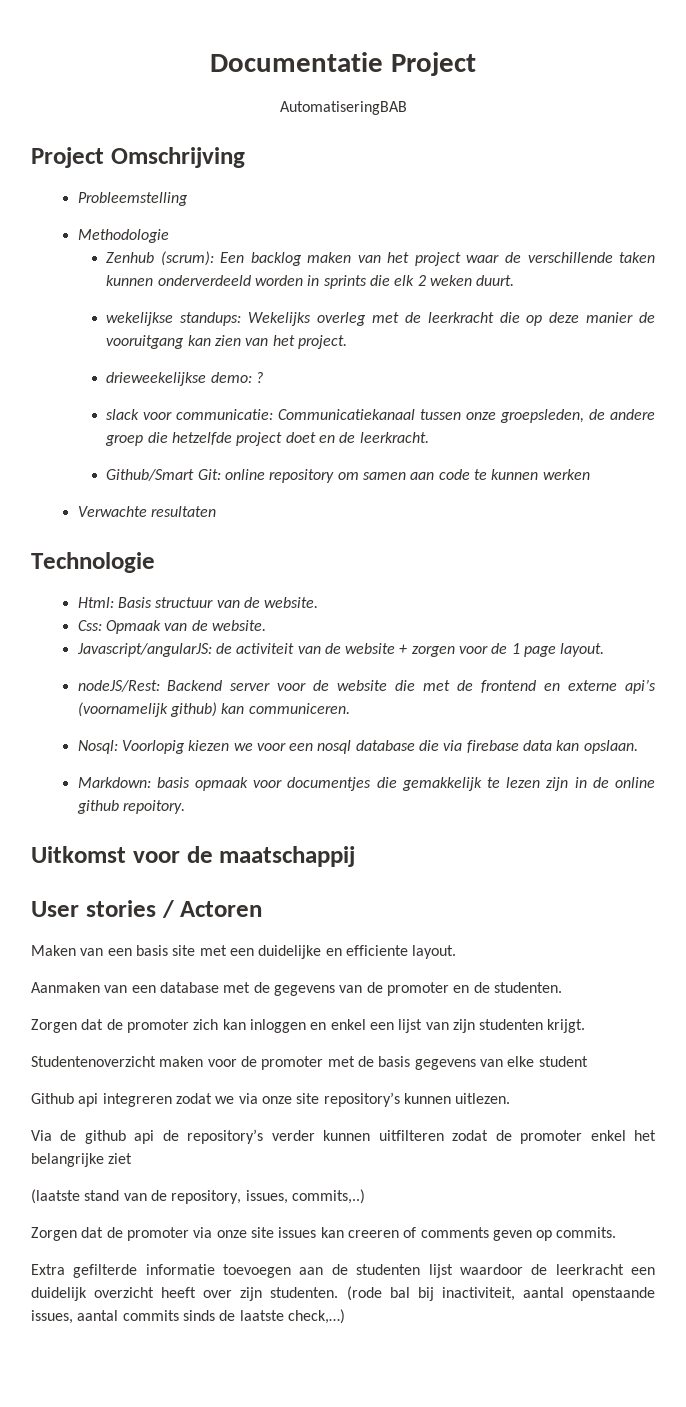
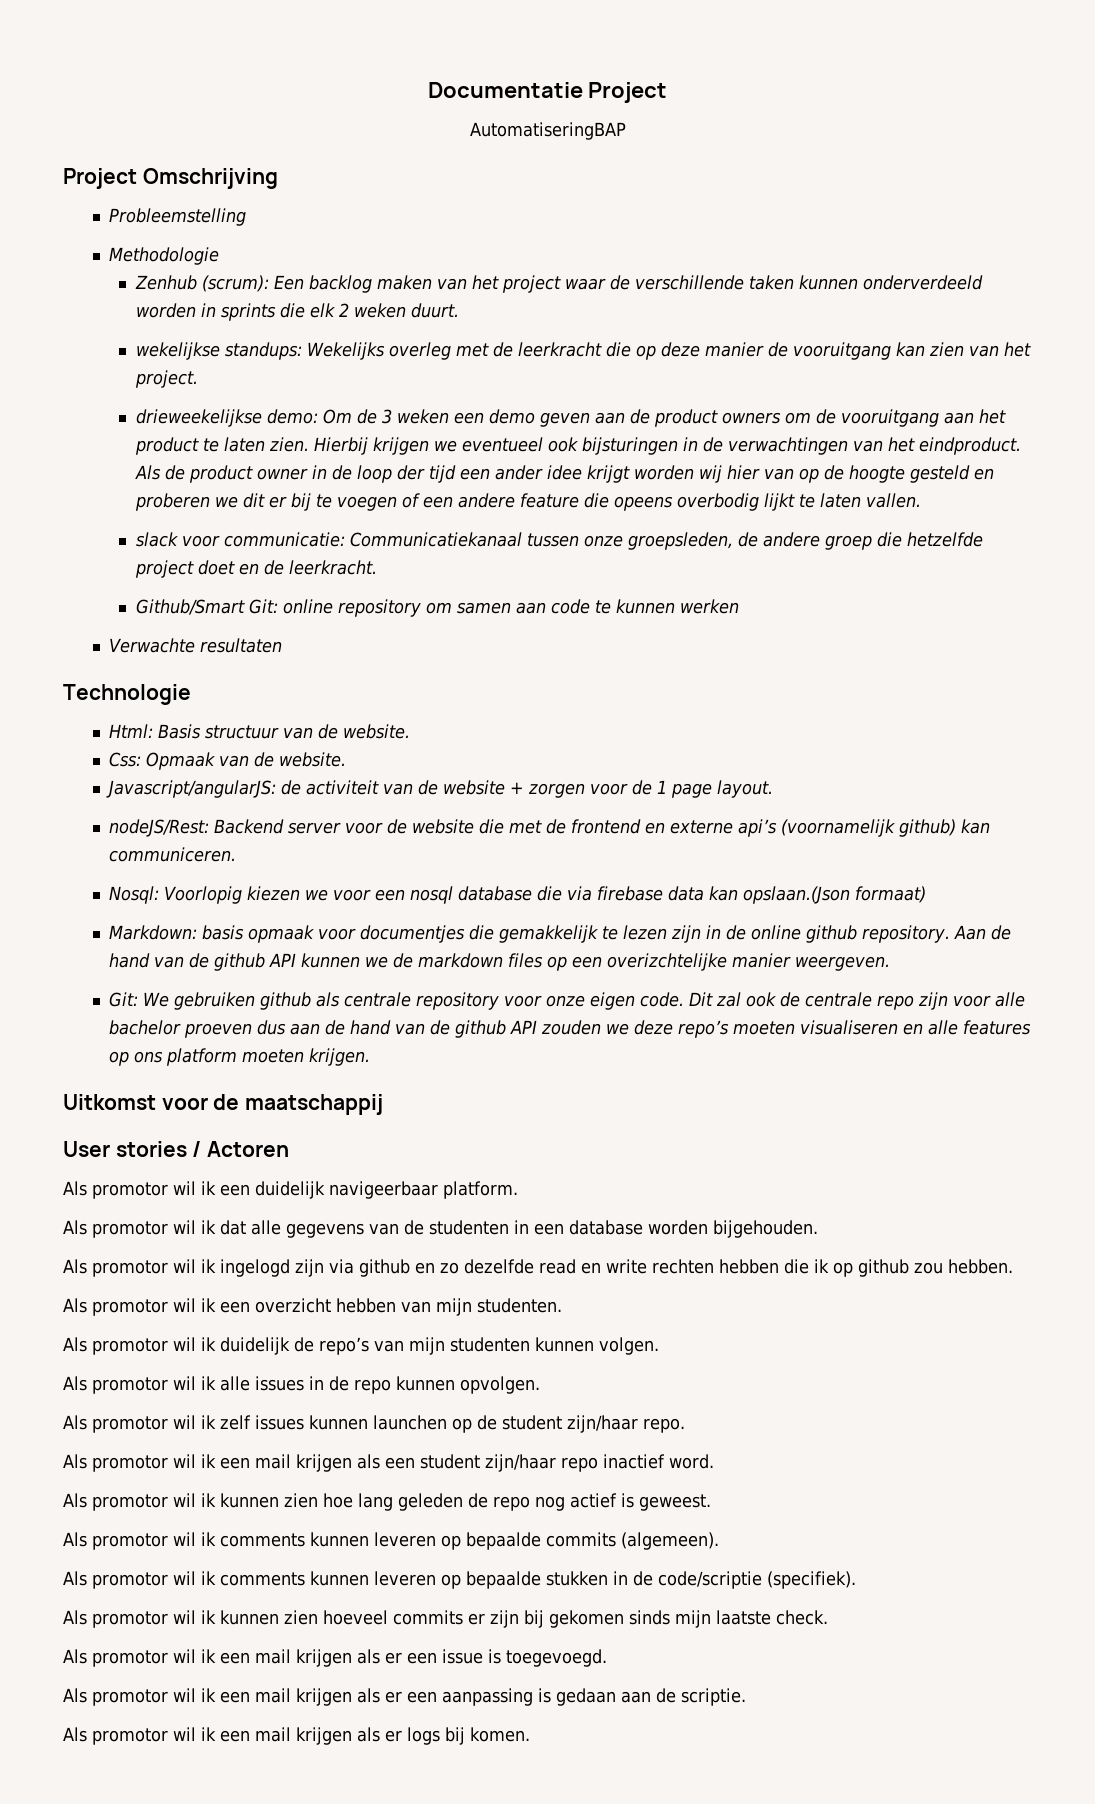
- AutomatiseringBAB
+ AutomatiseringBAP
- drieweekelijkse demo: ?
+ drieweekelijkse demo: Om de 3 weken een demo geven aan de product owners om de vooruitgang aan het product te laten zien. Hierbij krijgen we eventueel ook bijsturingen in de verwachtingen van het eindproduct. Als de product owner in de loop der tijd een ander idee krijgt worden wij hier van op de hoogte gesteld en proberen we dit er bij te voegen of een andere feature die opeens overbodig lijkt te laten vallen.
- Nosql: Voorlopig kiezen we voor een nosql database die via firebase data kan opslaan.
+ Nosql: Voorlopig kiezen we voor een nosql database die via firebase data kan opslaan.(Json formaat)
- Markdown: basis opmaak voor documentjes die gemakkelijk te lezen zijn in de online github repoitory.
+ Markdown: basis opmaak voor documentjes die gemakkelijk te lezen zijn in de online github repository. Aan de hand van de github API kunnen we de markdown files op een overizchtelijke manier weergeven.
+ Git: We gebruiken github als centrale repository voor onze eigen code. Dit zal ook de centrale repo zijn voor alle bachelor proeven dus aan de hand van de github API zouden we deze repo’s moeten visualiseren en alle features op ons platform moeten krijgen.
- Maken van een basis site met een duidelijke en efficiente layout.
- Aanmaken van een database met de gegevens van de promoter en de studenten.
- Zorgen dat de promoter zich kan inloggen en enkel een lijst van zijn studenten krijgt.
- Studentenoverzicht maken voor de promoter met de basis gegevens van elke student
- Github api integreren zodat we via onze site repository’s kunnen uitlezen.
- Via de github api de repository’s verder kunnen uitfilteren zodat de promoter enkel het belangrijke ziet
- (laatste stand van de repository, issues, commits,..)
- Zorgen dat de promoter via onze site issues kan creeren of comments geven op commits.
- Extra gefilterde informatie toevoegen aan de studenten lijst waardoor de leerkracht een duidelijk overzicht heeft over zijn studenten. (rode bal bij inactiviteit, aantal openstaande issues, aantal commits sinds de laatste check,…)
+ Als promotor wil ik een duidelijk navigeerbaar platform.
+ Als promotor wil ik dat alle gegevens van de studenten in een database worden bijgehouden.
+ Als promotor wil ik ingelogd zijn via github en zo dezelfde read en write rechten hebben die ik op github zou hebben.
+ Als promotor wil ik een overzicht hebben van mijn studenten.
+ Als promotor wil ik duidelijk de repo’s van mijn studenten kunnen volgen.
+ Als promotor wil ik alle issues in de repo kunnen opvolgen.
+ Als promotor wil ik zelf issues kunnen launchen op de student zijn/haar repo.
+ Als promotor wil ik een mail krijgen als een student zijn/haar repo inactief word.
+ Als promotor wil ik kunnen zien hoe lang geleden de repo nog actief is geweest.
+ Als promotor wil ik comments kunnen leveren op bepaalde commits (algemeen).
+ Als promotor wil ik comments kunnen leveren op bepaalde stukken in de code/scriptie (specifiek).
+ Als promotor wil ik kunnen zien hoeveel commits er zijn bij gekomen sinds mijn laatste check.
+ Als promotor wil ik een mail krijgen als er een issue is toegevoegd.
+ Als promotor wil ik een mail krijgen als er een aanpassing is gedaan aan de scriptie.
+ Als promotor wil ik een mail krijgen als er logs bij komen.

